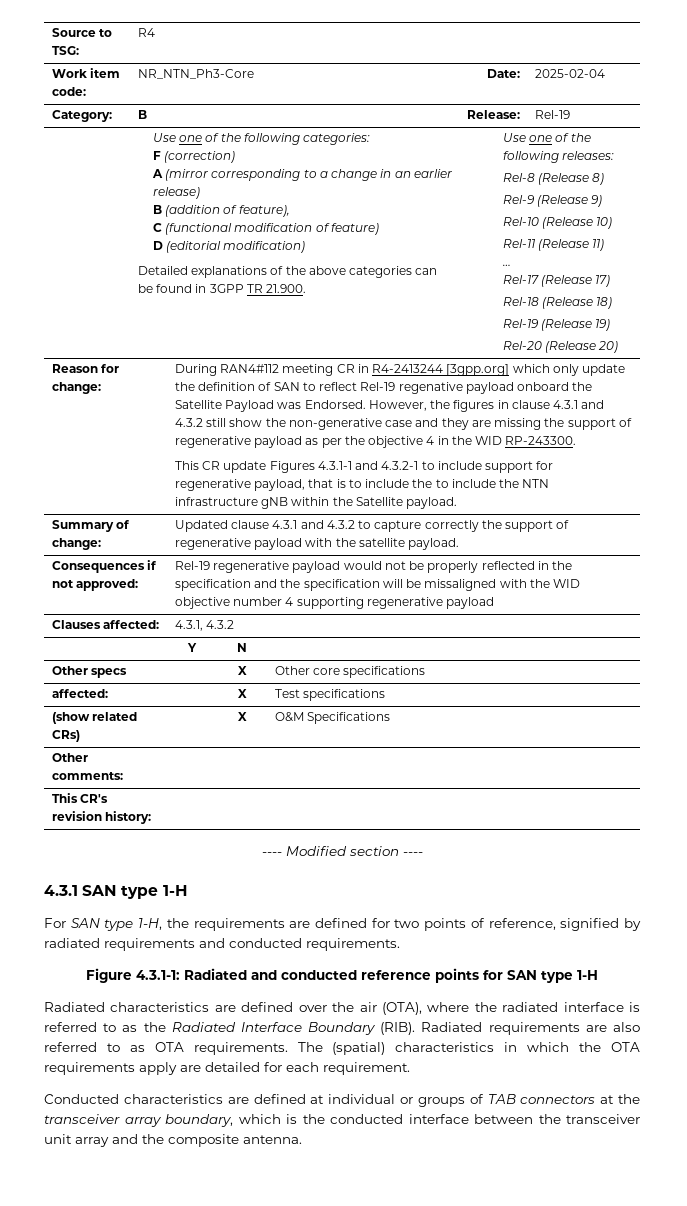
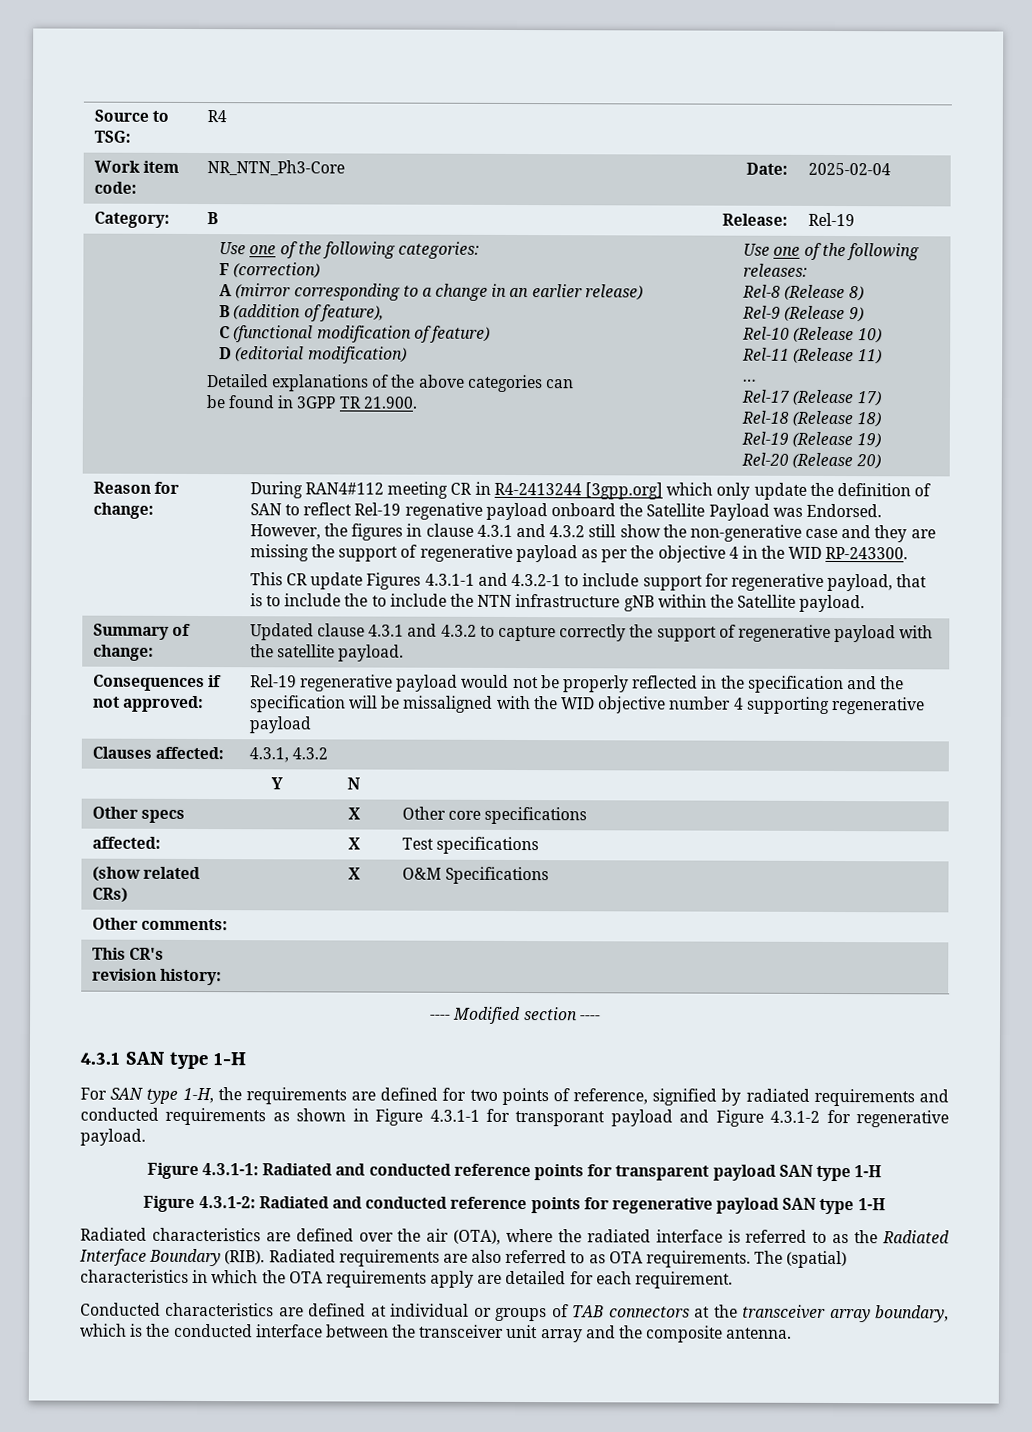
- For SAN type 1-H, the requirements are defined for two points of reference, signified by radiated requirements and conducted requirements.
+ For SAN type 1-H, the requirements are defined for two points of reference, signified by radiated requirements and conducted requirements as shown in Figure 4.3.1-1 for transporant payload and Figure 4.3.1-2 for regenerative payload.
- Figure 4.3.1-1: Radiated and conducted reference points for SAN type 1-H
+ Figure 4.3.1-1: Radiated and conducted reference points for transparent payload SAN type 1-H
+ Figure 4.3.1-2: Radiated and conducted reference points for regenerative payload SAN type 1-H

